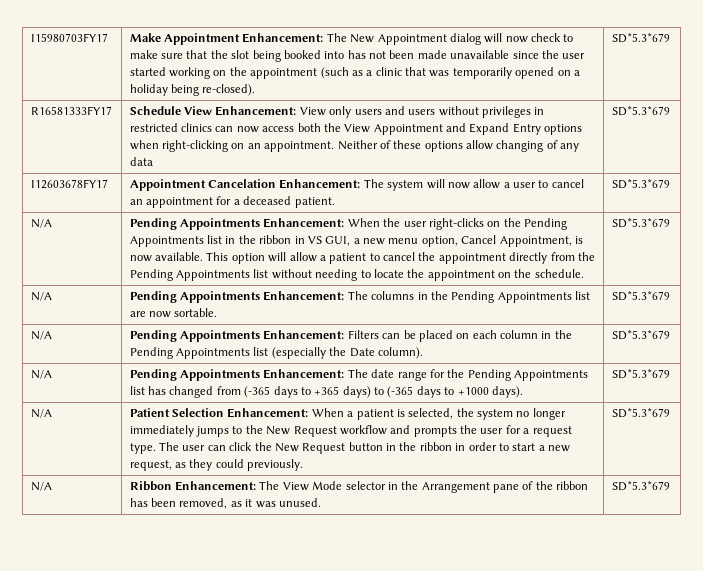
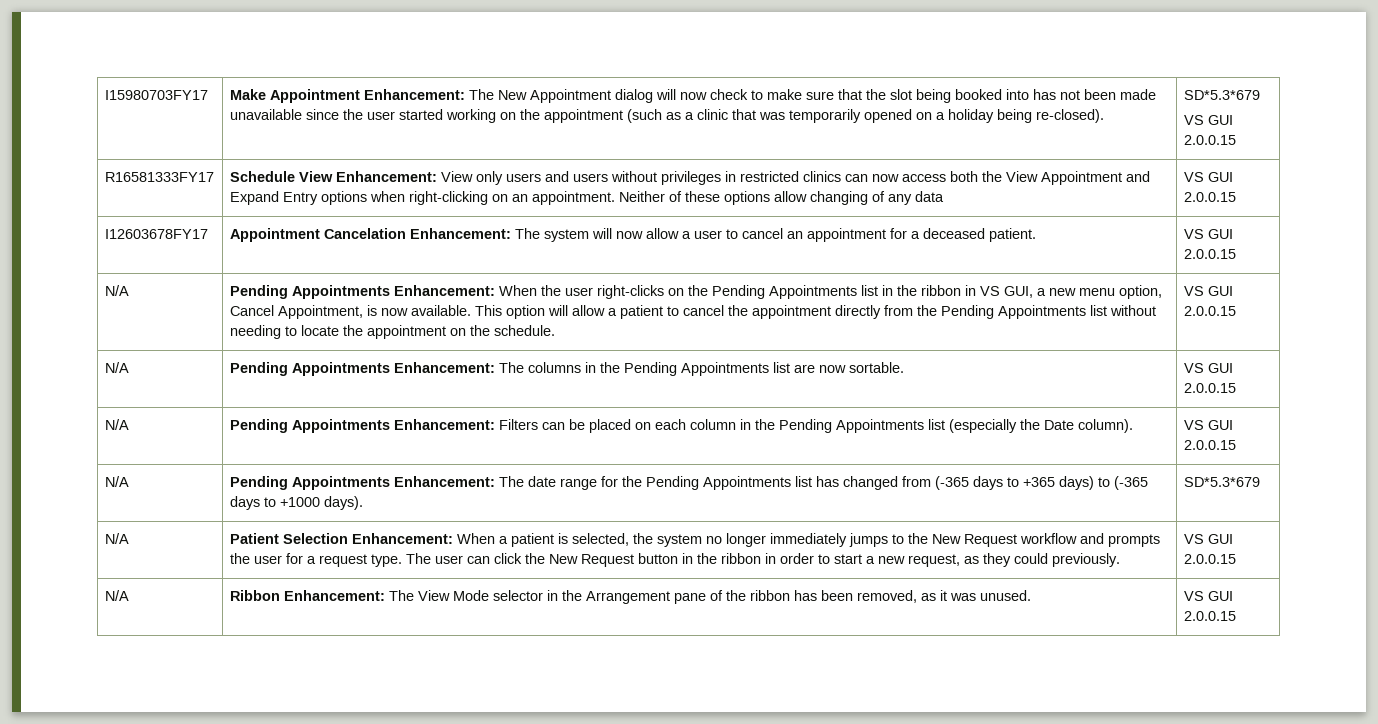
  Make Appointment Enhancement: The New Appointment dialog will now check to make sure that the slot being booked into has not been made unavailable since the user started working on the appointment (such as a clinic that was temporarily opened on a holiday being re-closed). | SD*5.3*679
+ VS GUI 2.0.0.15
- Neither of these options allow changing of any data | SD*5.3*679
+ Neither of these options allow changing of any data | VS GUI 2.0.0.15
- I12603678FY17 | Appointment Cancelation Enhancement: The system will now allow a user to cancel an appointment for a deceased patient. | SD*5.3*679
+ I12603678FY17 | Appointment Cancelation Enhancement: The system will now allow a user to cancel an appointment for a deceased patient. | VS GUI 2.0.0.15
- This option will allow a patient to cancel the appointment directly from the Pending Appointments list without needing to locate the appointment on the schedule. | SD*5.3*679
+ This option will allow a patient to cancel the appointment directly from the Pending Appointments list without needing to locate the appointment on the schedule. | VS GUI 2.0.0.15
- N/A | Pending Appointments Enhancement: The columns in the Pending Appointments list are now sortable. | SD*5.3*679
+ N/A | Pending Appointments Enhancement: The columns in the Pending Appointments list are now sortable. | VS GUI 2.0.0.15
- N/A | Pending Appointments Enhancement: Filters can be placed on each column in the Pending Appointments list (especially the Date column). | SD*5.3*679
+ N/A | Pending Appointments Enhancement: Filters can be placed on each column in the Pending Appointments list (especially the Date column). | VS GUI 2.0.0.15
- The user can click the New Request button in the ribbon in order to start a new request, as they could previously. | SD*5.3*679
+ The user can click the New Request button in the ribbon in order to start a new request, as they could previously. | VS GUI 2.0.0.15
- N/A | Ribbon Enhancement: The View Mode selector in the Arrangement pane of the ribbon has been removed, as it was unused. | SD*5.3*679
+ N/A | Ribbon Enhancement: The View Mode selector in the Arrangement pane of the ribbon has been removed, as it was unused. | VS GUI 2.0.0.15

